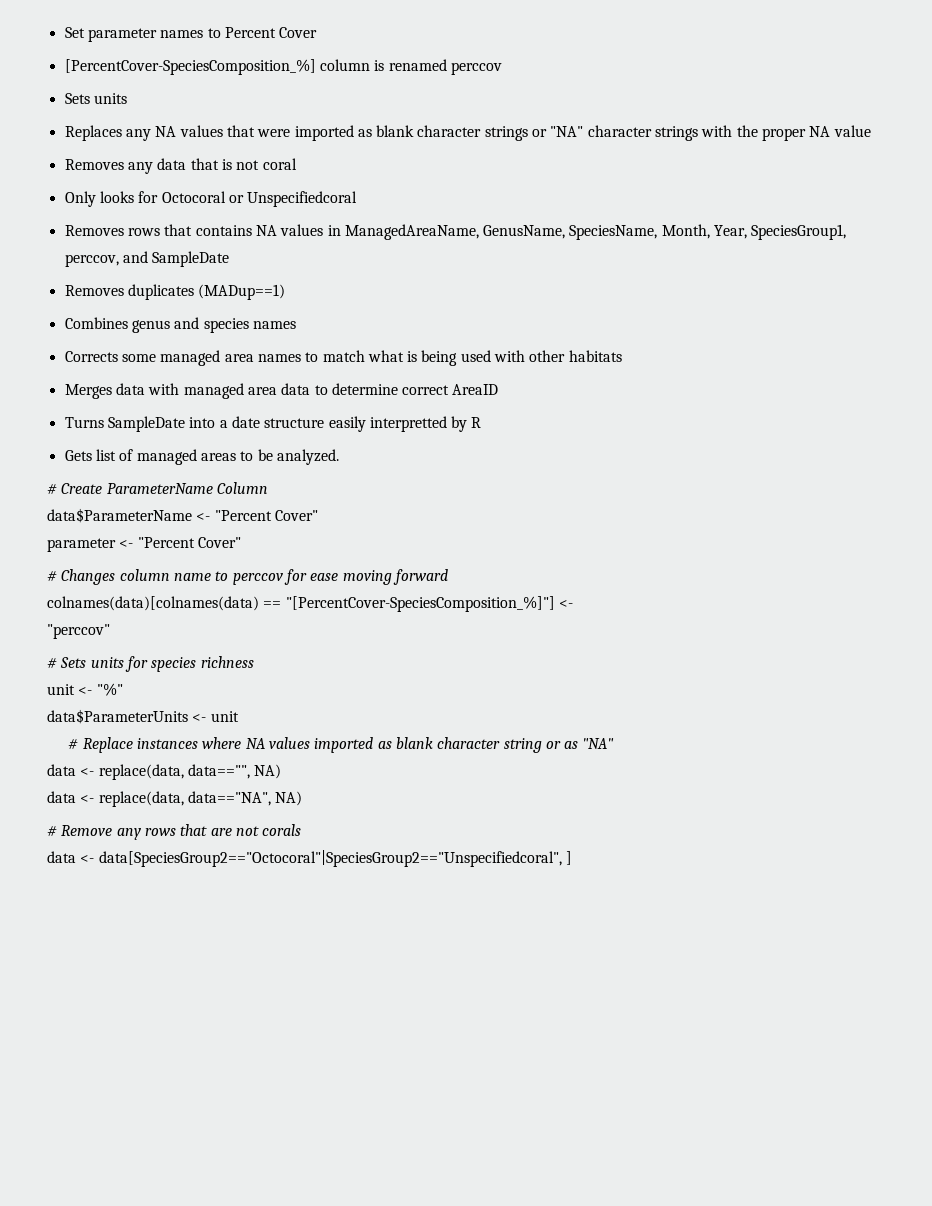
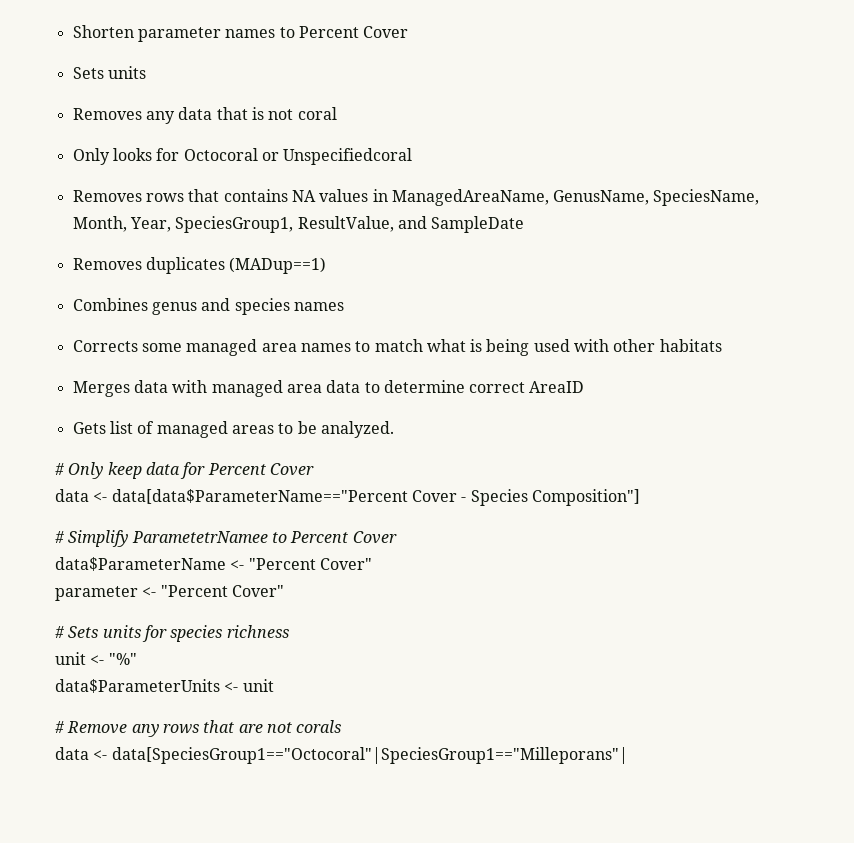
- Set parameter names to Percent Cover
- [PercentCover-SpeciesComposition_%] column is renamed perccov
+ Shorten parameter names to Percent Cover
  Sets units
- Replaces any NA values that were imported as blank character strings or "NA" character strings with the proper NA value
- Removes rows that contains NA values in ManagedAreaName, GenusName, SpeciesName, Month, Year, SpeciesGroup1, perccov, and SampleDate
+ Removes rows that contains NA values in ManagedAreaName, GenusName, SpeciesName, Month, Year, SpeciesGroup1, ResultValue, and SampleDate
- Turns SampleDate into a date structure easily interpretted by R
- # Create ParameterName Column
+ # Only keep data for Percent Cover
+ data <- data[data$ParameterName=="Percent Cover - Species Composition"]
+ # Simplify ParametetrNamee to Percent Cover
- # Changes column name to perccov for ease moving forward
- colnames(data)[colnames(data) == "[PercentCover-SpeciesComposition_%]"] <-
- "perccov"
- # Replace instances where NA values imported as blank character string or as "NA"
- data <- replace(data, data=="", NA)
- data <- replace(data, data=="NA", NA)
- data <- data[SpeciesGroup2=="Octocoral"|SpeciesGroup2=="Unspecifiedcoral", ]
+ data <- data[SpeciesGroup1=="Octocoral"|SpeciesGroup1=="Milleporans"|

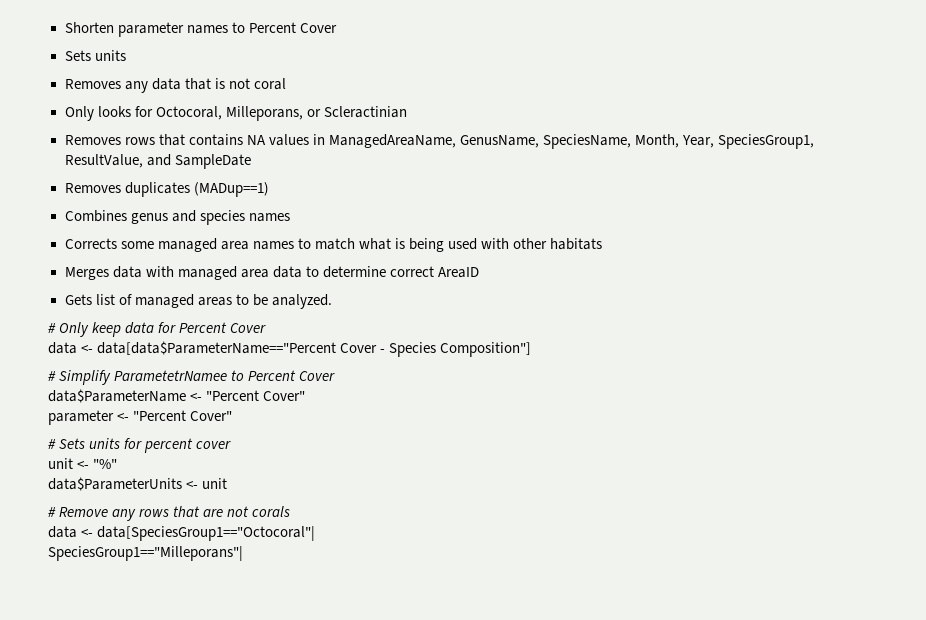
- Only looks for Octocoral or Unspecifiedcoral
+ Only looks for Octocoral, Milleporans, or Scleractinian
- # Sets units for species richness
+ # Sets units for percent cover
- data <- data[SpeciesGroup1=="Octocoral"|SpeciesGroup1=="Milleporans"|
+ data <- data[SpeciesGroup1=="Octocoral"|
+ SpeciesGroup1=="Milleporans"|

